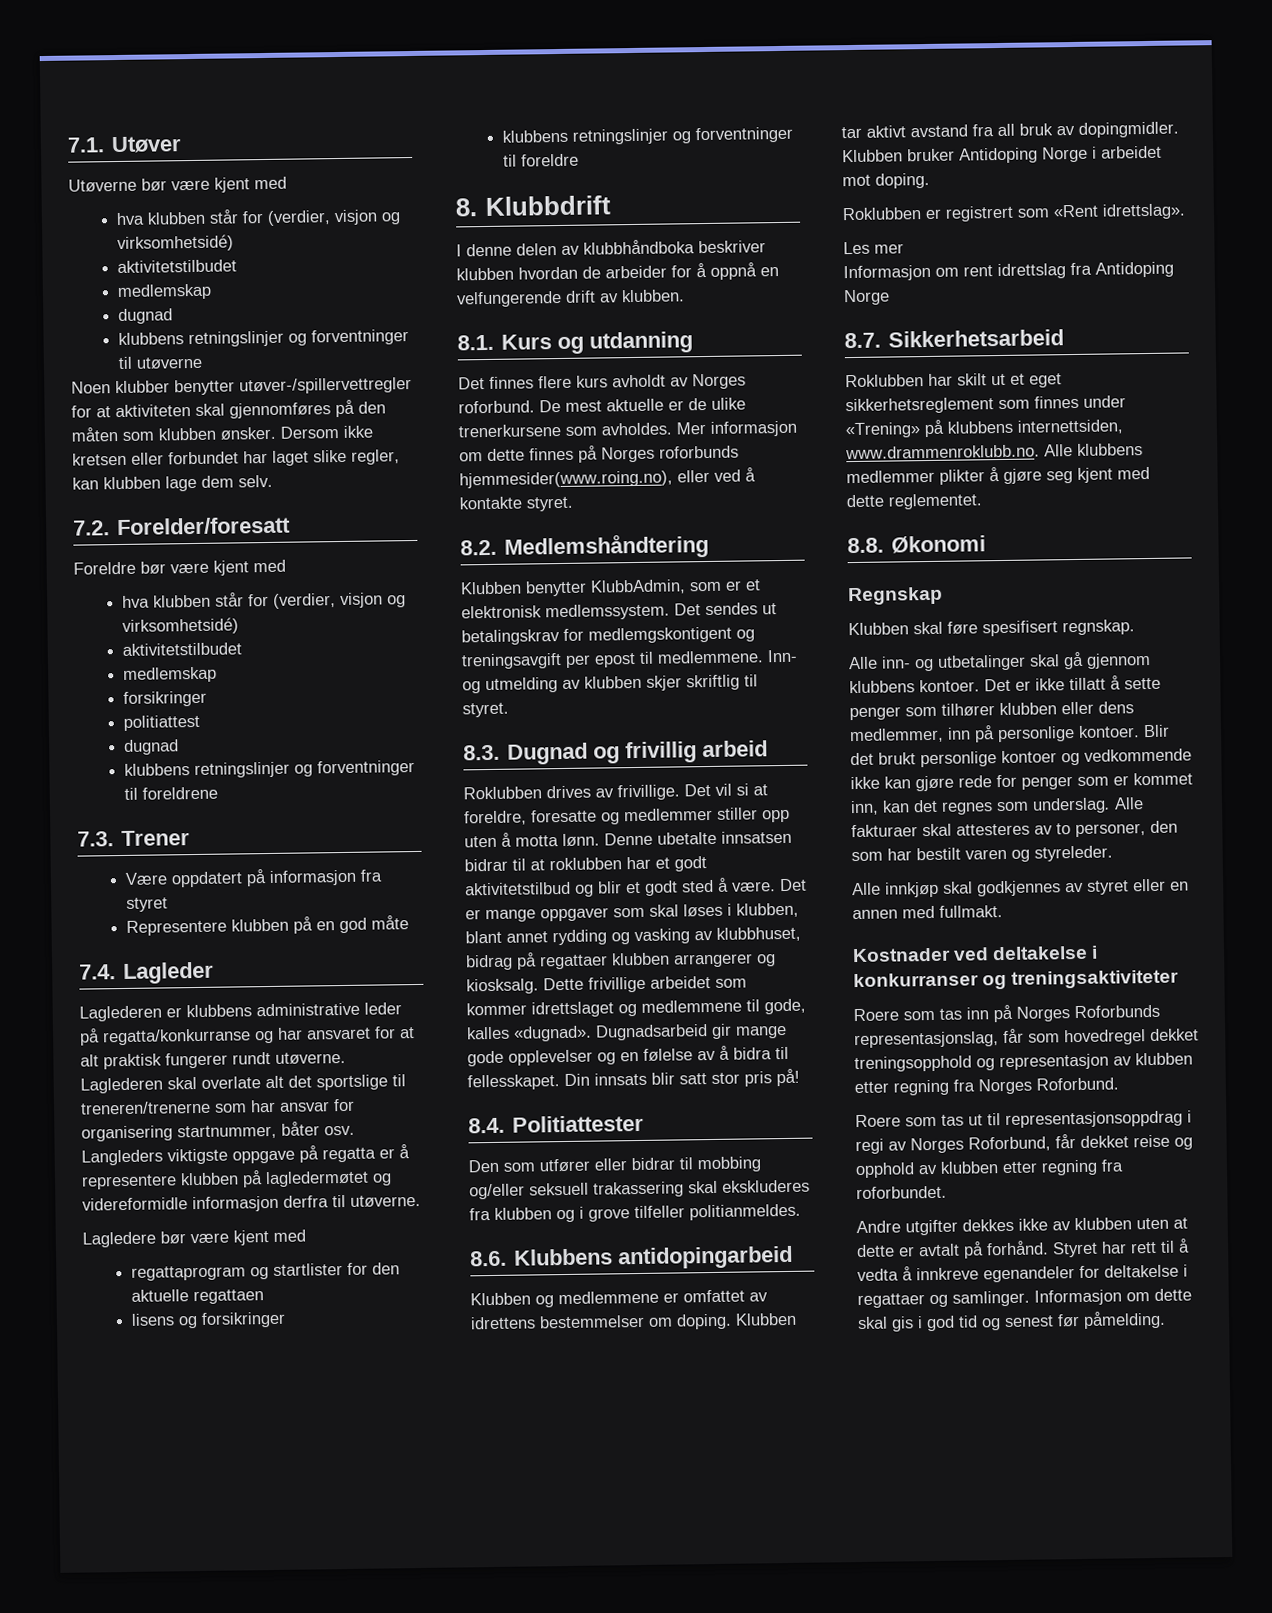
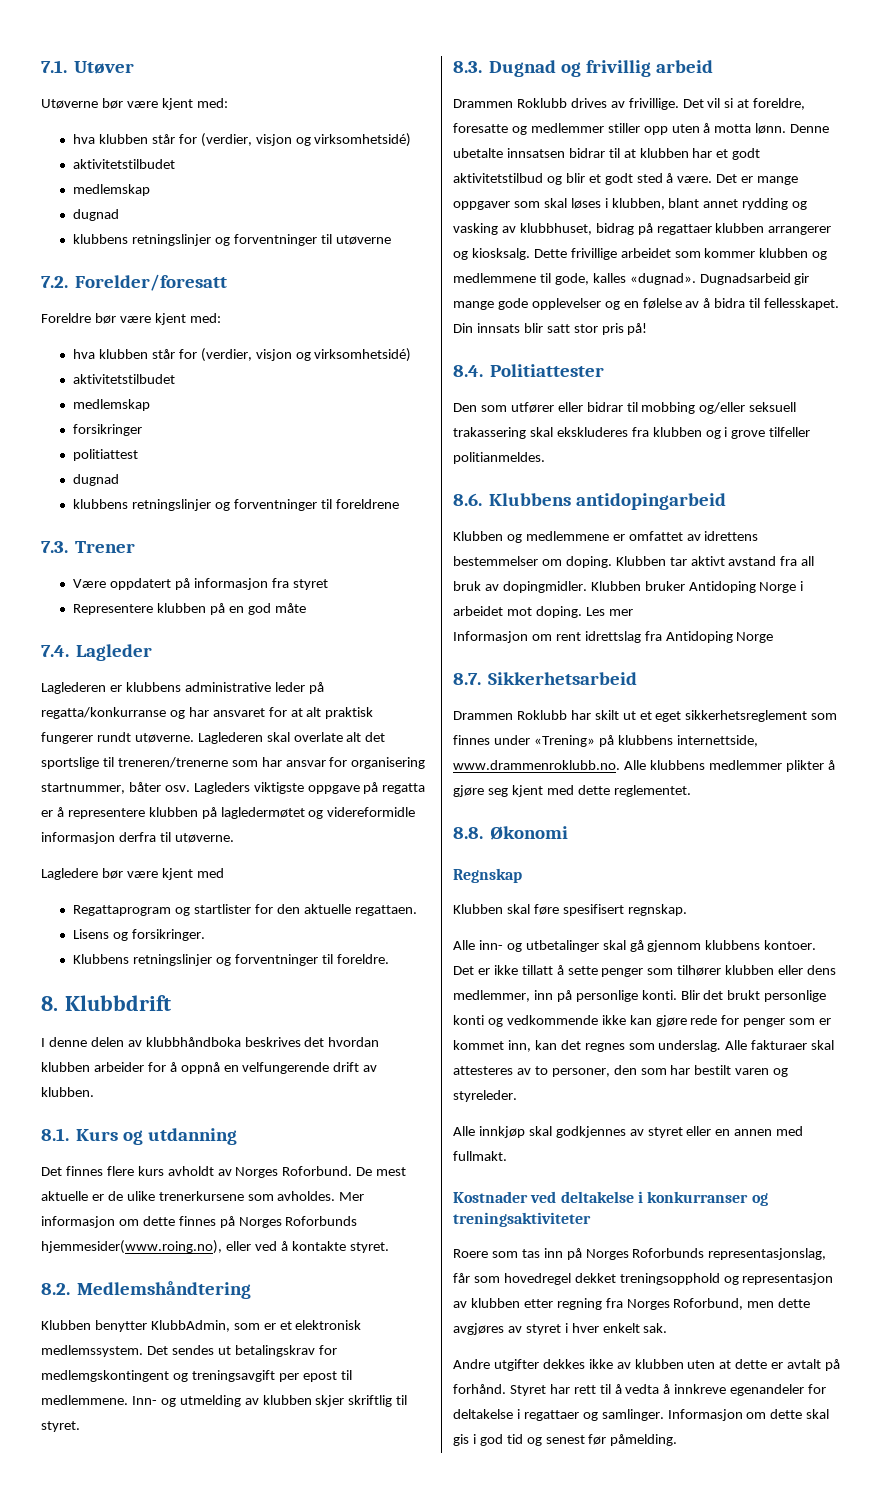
- Utøverne bør være kjent med
+ Utøverne bør være kjent med:
- Noen klubber benytter utøver-/spillervettregler for at aktiviteten skal gjennomføres på den måten som klubben ønsker. Dersom ikke kretsen eller forbundet har laget slike regler, kan klubben lage dem selv.
- Foreldre bør være kjent med
+ Foreldre bør være kjent med:
- Langleders viktigste oppgave på regatta er å representere klubben på lagledermøtet og videreformidle informasjon derfra til utøverne.
+ Lagleders viktigste oppgave på regatta er å representere klubben på lagledermøtet og videreformidle informasjon derfra til utøverne.
- regattaprogram og startlister for den aktuelle regattaen
- lisens og forsikringer
- klubbens retningslinjer og forventninger til foreldre
+ Regattaprogram og startlister for den aktuelle regattaen.
+ Lisens og forsikringer.
+ Klubbens retningslinjer og forventninger til foreldre.
- I denne delen av klubbhåndboka beskriver klubben hvordan de arbeider for å oppnå en velfungerende drift av klubben.
+ I denne delen av klubbhåndboka beskrives det hvordan klubben arbeider for å oppnå en velfungerende drift av klubben.
- Det finnes flere kurs avholdt av Norges roforbund.
+ Det finnes flere kurs avholdt av Norges Roforbund.
- Mer informasjon om dette finnes på Norges roforbunds hjemmesider(www.roing.no), eller ved å kontakte styret.
+ Mer informasjon om dette finnes på Norges Roforbunds hjemmesider(www.roing.no), eller ved å kontakte styret.
- Det sendes ut betalingskrav for medlemgskontigent og treningsavgift per epost til medlemmene.
+ Det sendes ut betalingskrav for medlemgskontingent og treningsavgift per epost til medlemmene.
- Roklubben drives av frivillige.
+ Drammen Roklubb drives av frivillige.
- Denne ubetalte innsatsen bidrar til at roklubben har et godt aktivitetstilbud og blir et godt sted å være.
+ Denne ubetalte innsatsen bidrar til at klubben har et godt aktivitetstilbud og blir et godt sted å være.
- Dette frivillige arbeidet som kommer idrettslaget og medlemmene til gode, kalles «dugnad».
+ Dette frivillige arbeidet som kommer klubben og medlemmene til gode, kalles «dugnad».
- Klubben bruker Antidoping Norge i arbeidet mot doping.
- Roklubben er registrert som «Rent idrettslag».
- Les mer
+ Klubben bruker Antidoping Norge i arbeidet mot doping. Les mer
- Roklubben har skilt ut et eget sikkerhetsreglement som finnes under «Trening» på klubbens internettsiden, www.drammenroklubb.no. Alle klubbens medlemmer plikter å gjøre seg kjent med dette reglementet.
+ Drammen Roklubb har skilt ut et eget sikkerhetsreglement som finnes under «Trening» på klubbens internettside, www.drammenroklubb.no. Alle klubbens medlemmer plikter å gjøre seg kjent med dette reglementet.
- Det er ikke tillatt å sette penger som tilhører klubben eller dens medlemmer, inn på personlige kontoer.
+ Det er ikke tillatt å sette penger som tilhører klubben eller dens medlemmer, inn på personlige konti.
- Blir det brukt personlige kontoer og vedkommende ikke kan gjøre rede for penger som er kommet inn, kan det regnes som underslag.
+ Blir det brukt personlige konti og vedkommende ikke kan gjøre rede for penger som er kommet inn, kan det regnes som underslag.
- Roere som tas inn på Norges Roforbunds representasjonslag, får som hovedregel dekket treningsopphold og representasjon av klubben etter regning fra Norges Roforbund.
- Roere som tas ut til representasjonsoppdrag i regi av Norges Roforbund, får dekket reise og opphold av klubben etter regning fra roforbundet.
+ Roere som tas inn på Norges Roforbunds representasjonslag, får som hovedregel dekket treningsopphold og representasjon av klubben etter regning fra Norges Roforbund, men dette avgjøres av styret i hver enkelt sak.

